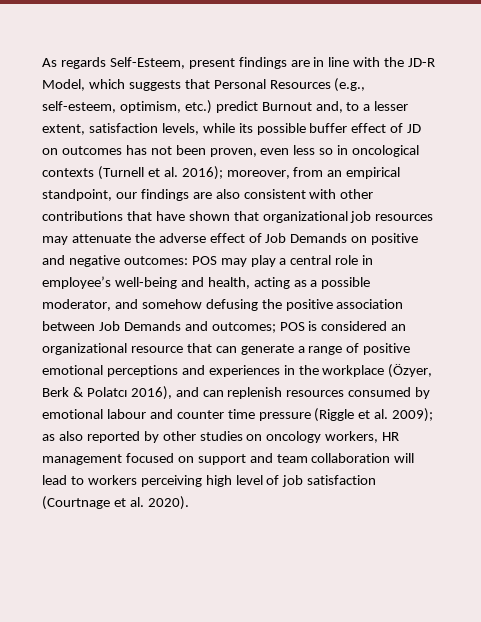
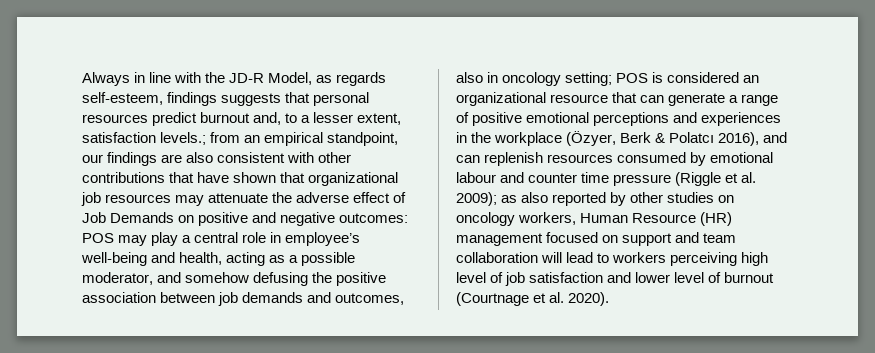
- As regards Self-Esteem, present findings are in line with the JD-R Model, which suggests that Personal Resources (e.g., self-esteem, optimism, etc.) predict Burnout and, to a lesser extent, satisfaction levels, while its possible buffer effect of JD on outcomes has not been proven, even less so in oncological contexts (Turnell et al. 2016); moreover, from an empirical standpoint, our findings are also consistent with other contributions that have shown that organizational job resources may attenuate the adverse effect of Job Demands on positive and negative outcomes:
+ Always in line with the JD-R Model, as regards self-esteem, findings suggests that personal resources predict burnout and, to a lesser extent, satisfaction levels.; from an empirical standpoint, our findings are also consistent with other contributions that have shown that organizational job resources may attenuate the adverse effect of Job Demands on positive and negative outcomes:
- POS may play a central role in employee’s well-being and health, acting as a possible moderator, and somehow defusing the positive association between Job Demands and outcomes;
+ POS may play a central role in employee’s well-being and health, acting as a possible moderator, and somehow defusing the positive association between job demands and outcomes, also in oncology setting;
- as also reported by other studies on oncology workers, HR management focused on support and team collaboration will lead to workers perceiving high level of job satisfaction (Courtnage et al. 2020).
+ as also reported by other studies on oncology workers, Human Resource (HR) management focused on support and team collaboration will lead to workers perceiving high level of job satisfaction and lower level of burnout (Courtnage et al. 2020).

